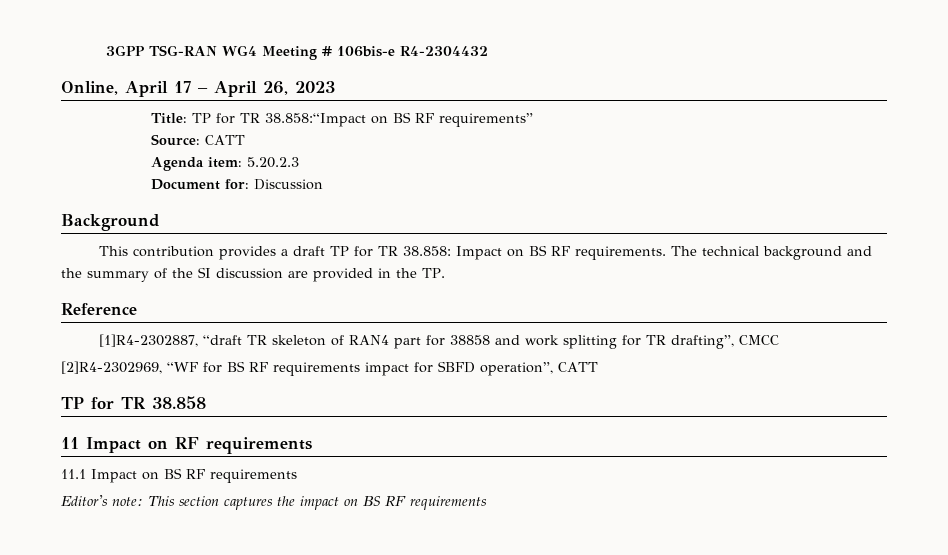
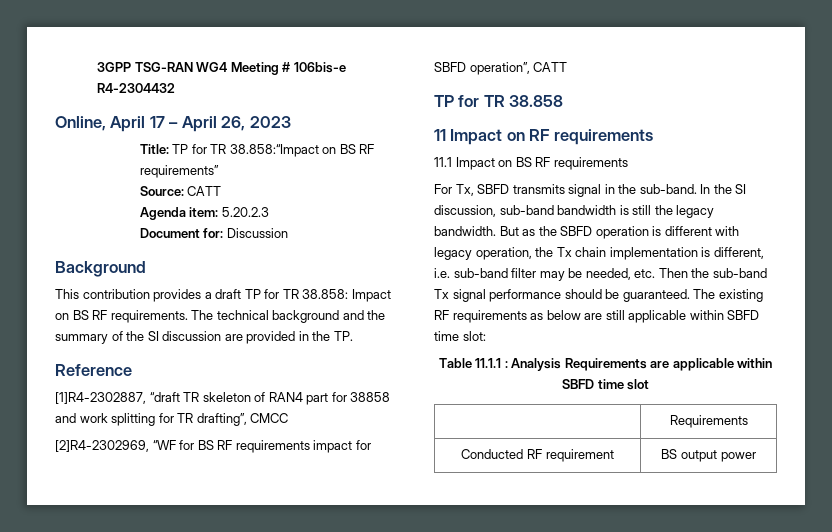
- Editor's note: This section captures the impact on BS RF requirements
+ For Tx, SBFD transmits signal in the sub-band. In the SI discussion, sub-band bandwidth is still the legacy bandwidth. But as the SBFD operation is different with legacy operation, the Tx chain implementation is different, i.e. sub-band filter may be needed, etc. Then the sub-band Tx signal performance should be guaranteed. The existing RF requirements as below are still applicable within SBFD time slot:
+ Table 11.1.1 : Analysis Requirements are applicable within SBFD time slot
+ | Requirements
+ Conducted RF requirement | BS output power

